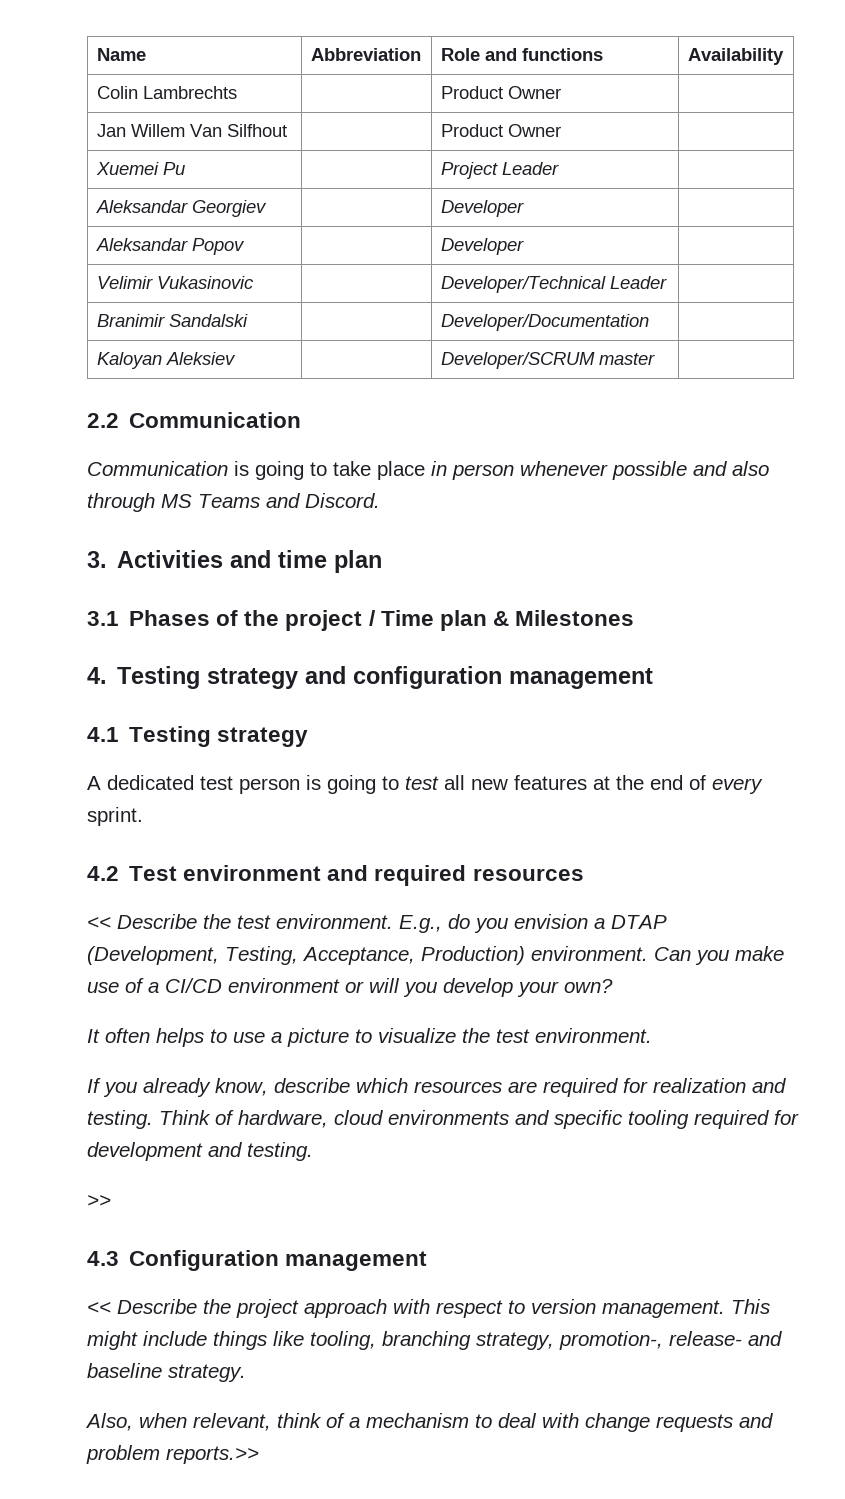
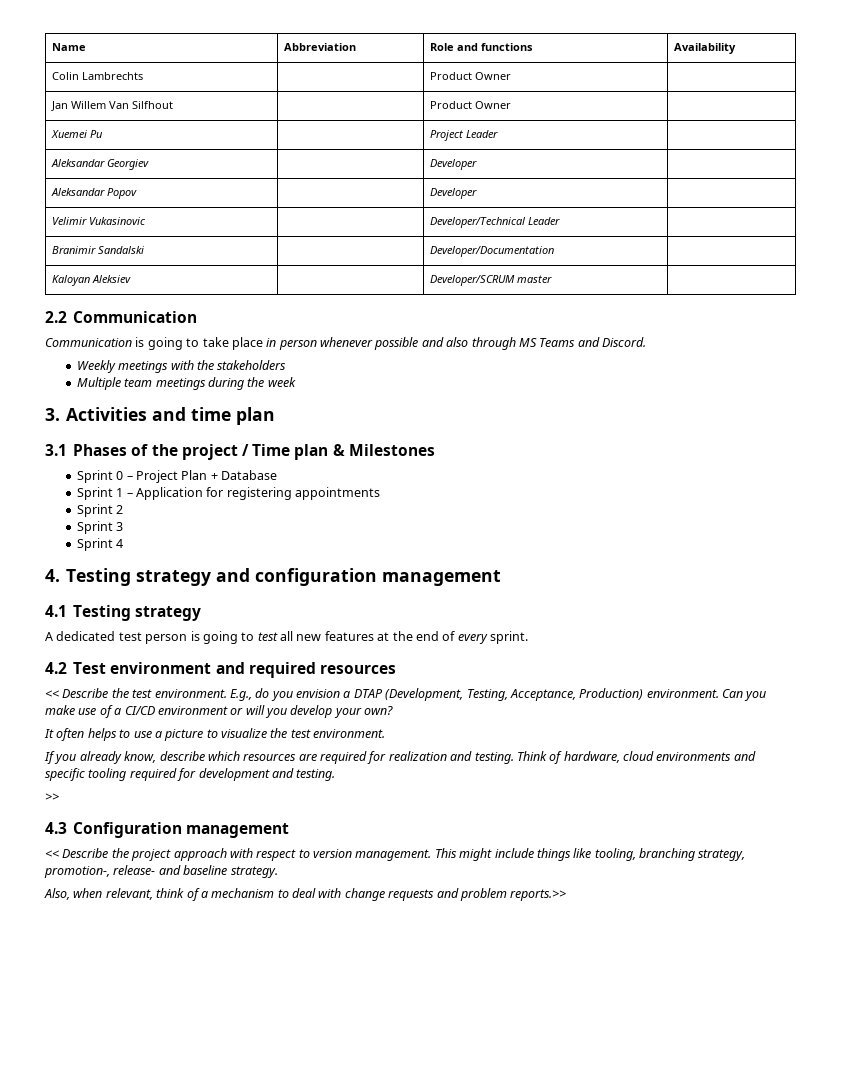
+ Weekly meetings with the stakeholders
+ Multiple team meetings during the week
+ Sprint 0 – Project Plan + Database
+ Sprint 1 – Application for registering appointments
+ Sprint 2
+ Sprint 3
+ Sprint 4

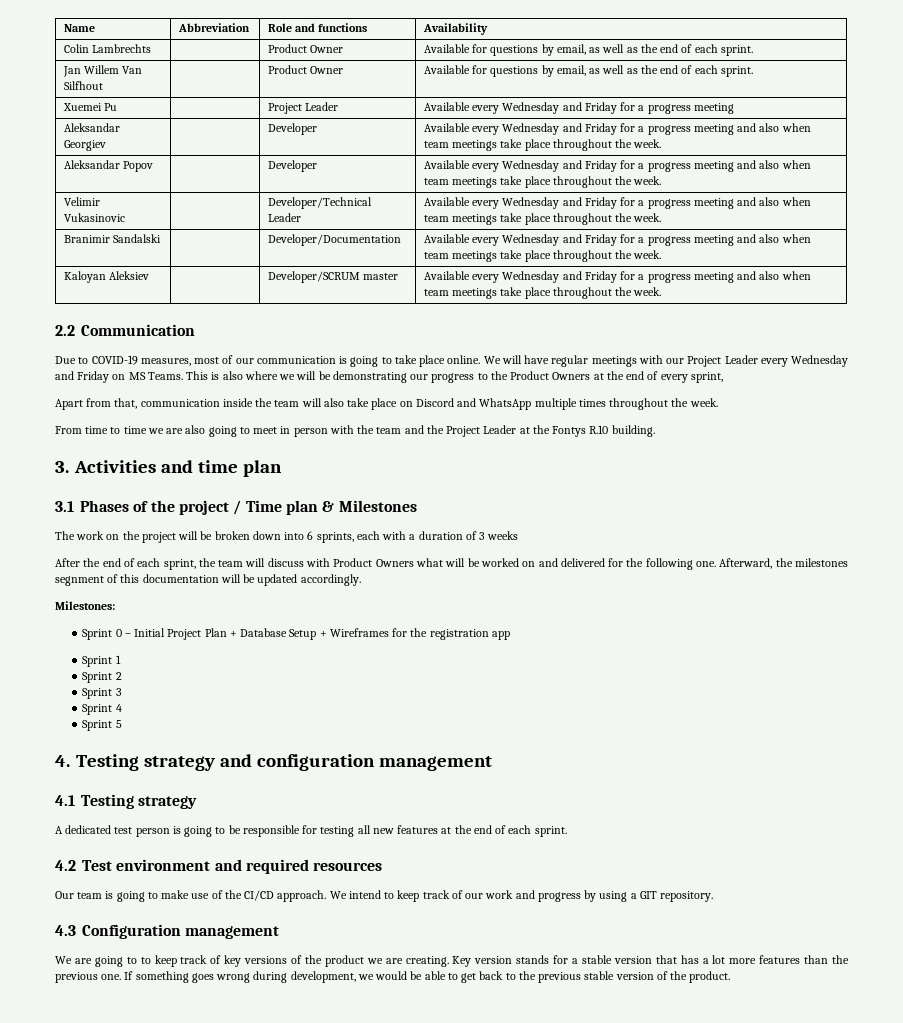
- Colin Lambrechts | | Product Owner |
+ Colin Lambrechts | | Product Owner | Available for questions by email, as well as the end of each sprint.
- Jan Willem Van Silfhout | | Product Owner |
- Xuemei Pu | | Project Leader |
- Aleksandar Georgiev | | Developer |
- Aleksandar Popov | | Developer |
- Velimir Vukasinovic | | Developer/Technical Leader |
- Branimir Sandalski | | Developer/Documentation |
- Kaloyan Aleksiev | | Developer/SCRUM master |
+ Jan Willem Van Silfhout | | Product Owner | Available for questions by email, as well as the end of each sprint.
+ Xuemei Pu | | Project Leader | Available every Wednesday and Friday for a progress meeting
+ Aleksandar Georgiev | | Developer | Available every Wednesday and Friday for a progress meeting and also when team meetings take place throughout the week.
+ Aleksandar Popov | | Developer | Available every Wednesday and Friday for a progress meeting and also when team meetings take place throughout the week.
+ Velimir Vukasinovic | | Developer/Technical Leader | Available every Wednesday and Friday for a progress meeting and also when team meetings take place throughout the week.
+ Branimir Sandalski | | Developer/Documentation | Available every Wednesday and Friday for a progress meeting and also when team meetings take place throughout the week.
+ Kaloyan Aleksiev | | Developer/SCRUM master | Available every Wednesday and Friday for a progress meeting and also when team meetings take place throughout the week.
  2.2 Communication
- Communication is going to take place in person whenever possible and also through MS Teams and Discord.
- Weekly meetings with the stakeholders
- Multiple team meetings during the week
+ Due to COVID-19 measures, most of our communication is going to take place online. We will have regular meetings with our Project Leader every Wednesday and Friday on MS Teams. This is also where we will be demonstrating our progress to the Product Owners at the end of every sprint,
+ Apart from that, communication inside the team will also take place on Discord and WhatsApp multiple times throughout the week.
+ From time to time we are also going to meet in person with the team and the Project Leader at the Fontys R.10 building.
+ The work on the project will be broken down into 6 sprints, each with a duration of 3 weeks
+ After the end of each sprint, the team will discuss with Product Owners what will be worked on and delivered for the following one. Afterward, the milestones segnment of this documentation will be updated accordingly.
+ Milestones:
- Sprint 0 – Project Plan + Database
- Sprint 1 – Application for registering appointments
+ Sprint 0 – Initial Project Plan + Database Setup + Wireframes for the registration app
+ Sprint 1
+ Sprint 5
- A dedicated test person is going to test all new features at the end of every sprint.
+ A dedicated test person is going to be responsible for testing all new features at the end of each sprint.
- << Describe the test environment. E.g., do you envision a DTAP (Development, Testing, Acceptance, Production) environment. Can you make use of a CI/CD environment or will you develop your own?
- It often helps to use a picture to visualize the test environment.
- If you already know, describe which resources are required for realization and testing. Think of hardware, cloud environments and specific tooling required for development and testing.
- >>
+ Our team is going to make use of the CI/CD approach. We intend to keep track of our work and progress by using a GIT repository.
  4.3 Configuration management
- << Describe the project approach with respect to version management. This might include things like tooling, branching strategy, promotion-, release- and baseline strategy.
- Also, when relevant, think of a mechanism to deal with change requests and problem reports.>>
+ We are going to to keep track of key versions of the product we are creating. Key version stands for a stable version that has a lot more features than the previous one. If something goes wrong during development, we would be able to get back to the previous stable version of the product.

